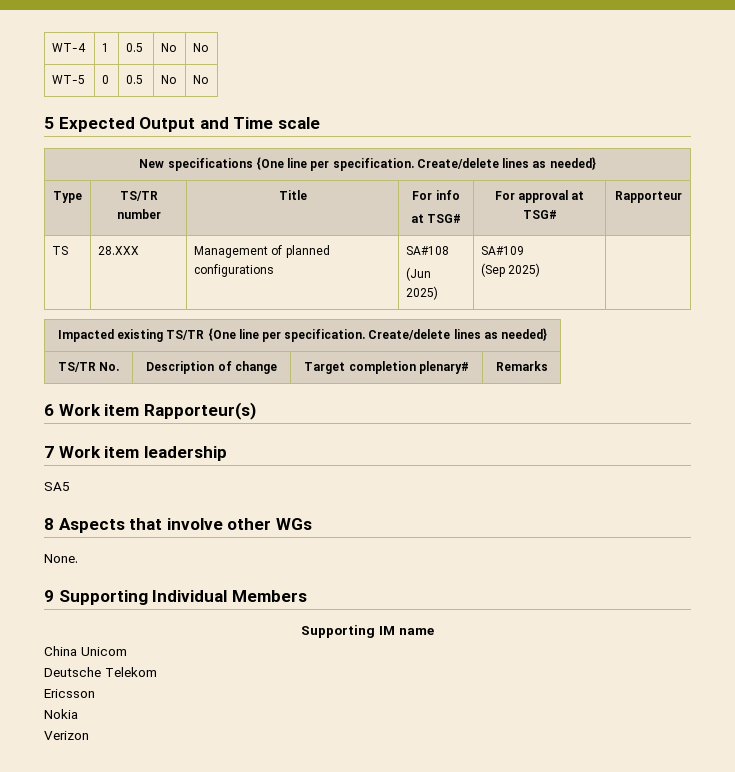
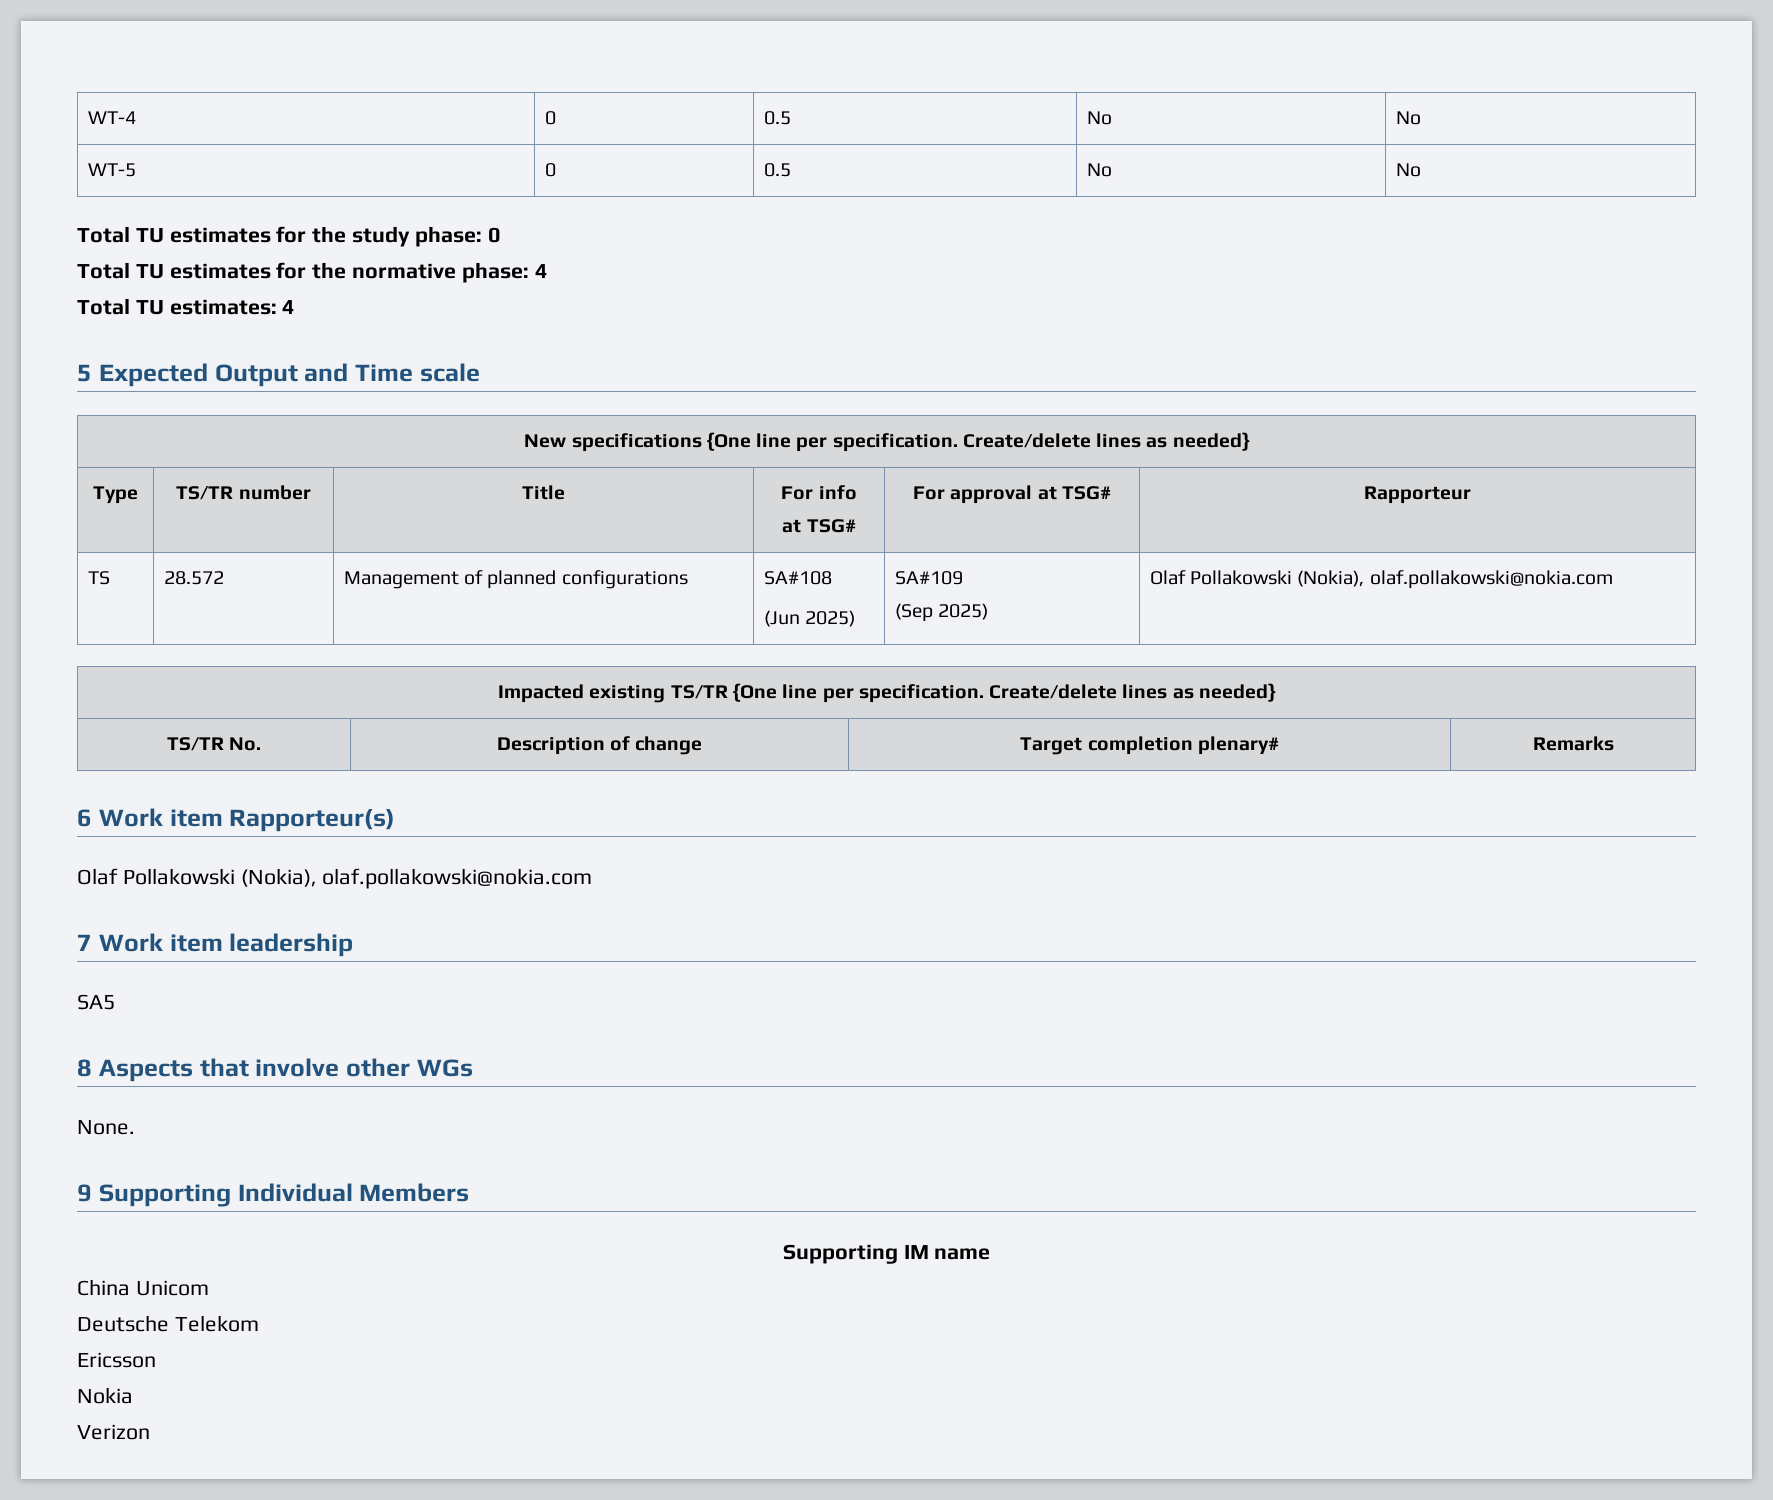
- WT-4 | 1 | 0.5 | No | No
+ WT-4 | 0 | 0.5 | No | No
+ Total TU estimates for the study phase: 0
+ Total TU estimates for the normative phase: 4
+ Total TU estimates: 4
- TS | 28.XXX | Management of planned configurations | SA#108
+ TS | 28.572 | Management of planned configurations | SA#108
  (Jun 2025) | SA#109
- (Sep 2025) |
+ (Sep 2025) | Olaf Pollakowski (Nokia), olaf.pollakowski@nokia.com
  6 Work item Rapporteur(s)
+ Olaf Pollakowski (Nokia), olaf.pollakowski@nokia.com

